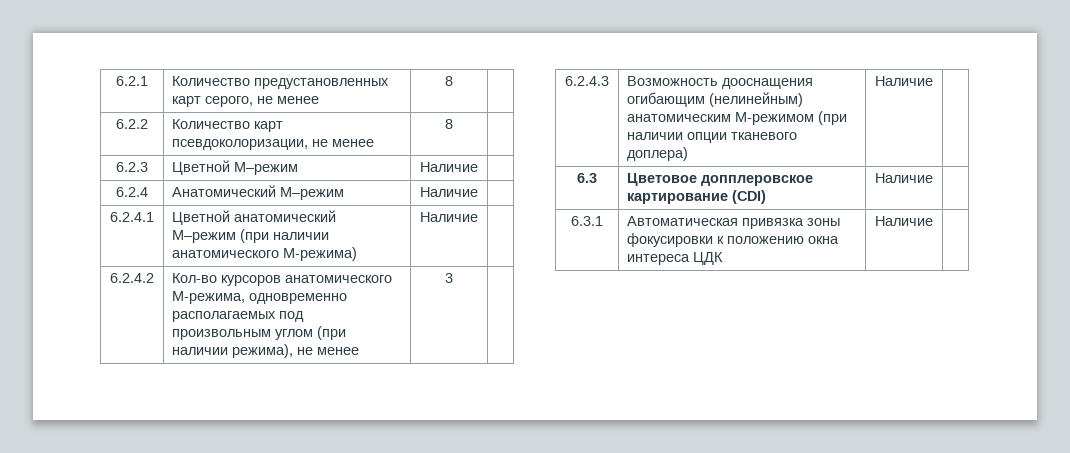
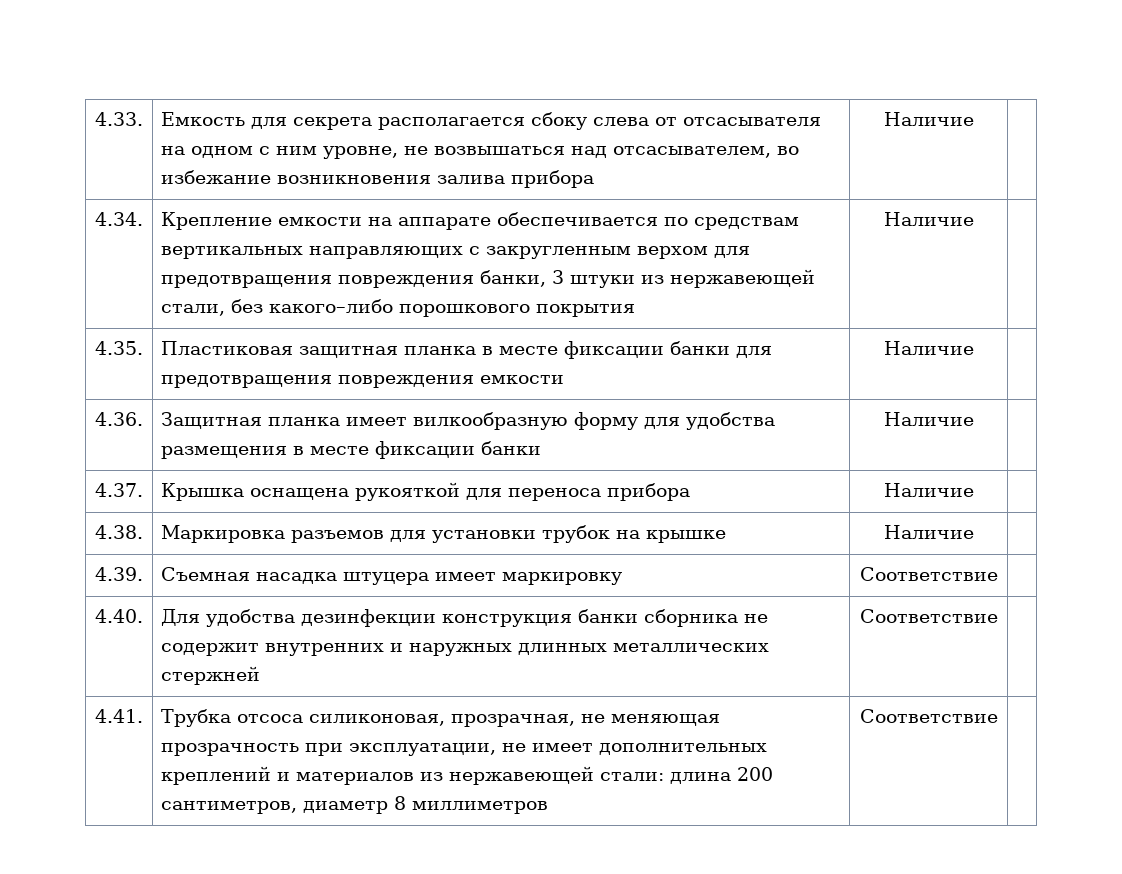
- 6.2.1 | Количество предустановленных карт серого, не менее | 8 |
- 6.2.2 | Количество карт псевдоколоризации, не менее | 8 |
- 6.2.3 | Цветной М–режим | Наличие |
- 6.2.4 | Анатомический М–режим | Наличие |
- 6.2.4.1 | Цветной анатомический М–режим (при наличии анатомического М-режима) | Наличие |
- 6.2.4.2 | Кол-во курсоров анатомического М-режима, одновременно располагаемых под произвольным углом (при наличии режима), не менее | 3 |
- 6.2.4.3 | Возможность дооснащения огибающим (нелинейным) анатомическим М-режимом (при наличии опции тканевого доплера) | Наличие |
- 6.3 | Цветовое допплеровское картирование (CDI) | Наличие |
- 6.3.1 | Автоматическая привязка зоны фокусировки к положению окна интереса ЦДК | Наличие |
+ 4.33. | Емкость для секрета располагается сбоку слева от отсасывателя на одном с ним уровне, не возвышаться над отсасывателем, во избежание возникновения залива прибора | Наличие |
+ 4.34. | Крепление емкости на аппарате обеспечивается по средствам вертикальных направляющих с закругленным верхом для предотвращения повреждения банки, 3 штуки из нержавеющей стали, без какого–либо порошкового покрытия | Наличие |
+ 4.35. | Пластиковая защитная планка в месте фиксации банки для предотвращения повреждения емкости | Наличие |
+ 4.36. | Защитная планка имеет вилкообразную форму для удобства размещения в месте фиксации банки | Наличие |
+ 4.37. | Крышка оснащена рукояткой для переноса прибора | Наличие |
+ 4.38. | Маркировка разъемов для установки трубок на крышке | Наличие |
+ 4.39. | Съемная насадка штуцера имеет маркировку | Соответствие |
+ 4.40. | Для удобства дезинфекции конструкция банки сборника не содержит внутренних и наружных длинных металлических стержней | Соответствие |
+ 4.41. | Трубка отсоса силиконовая, прозрачная, не меняющая прозрачность при эксплуатации, не имеет дополнительных креплений и материалов из нержавеющей стали: длина 200 сантиметров, диаметр 8 миллиметров | Соответствие |

